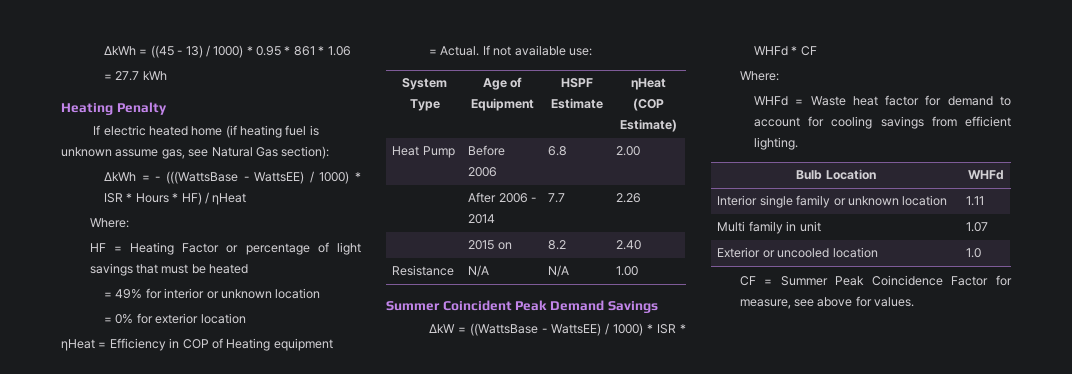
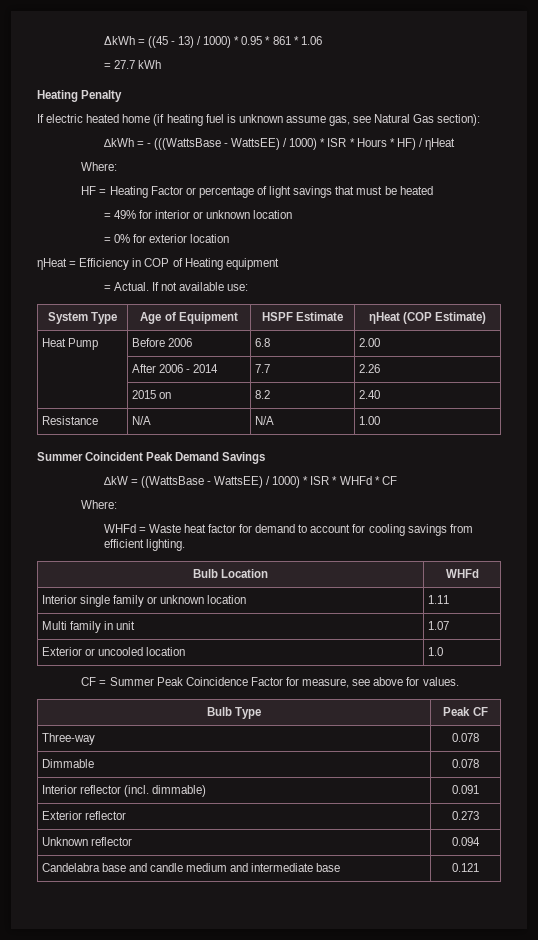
+ Bulb Type | Peak CF
+ Three-way | 0.078
+ Dimmable | 0.078
+ Interior reflector (incl. dimmable) | 0.091
+ Exterior reflector | 0.273
+ Unknown reflector | 0.094
+ Candelabra base and candle medium and intermediate base | 0.121

